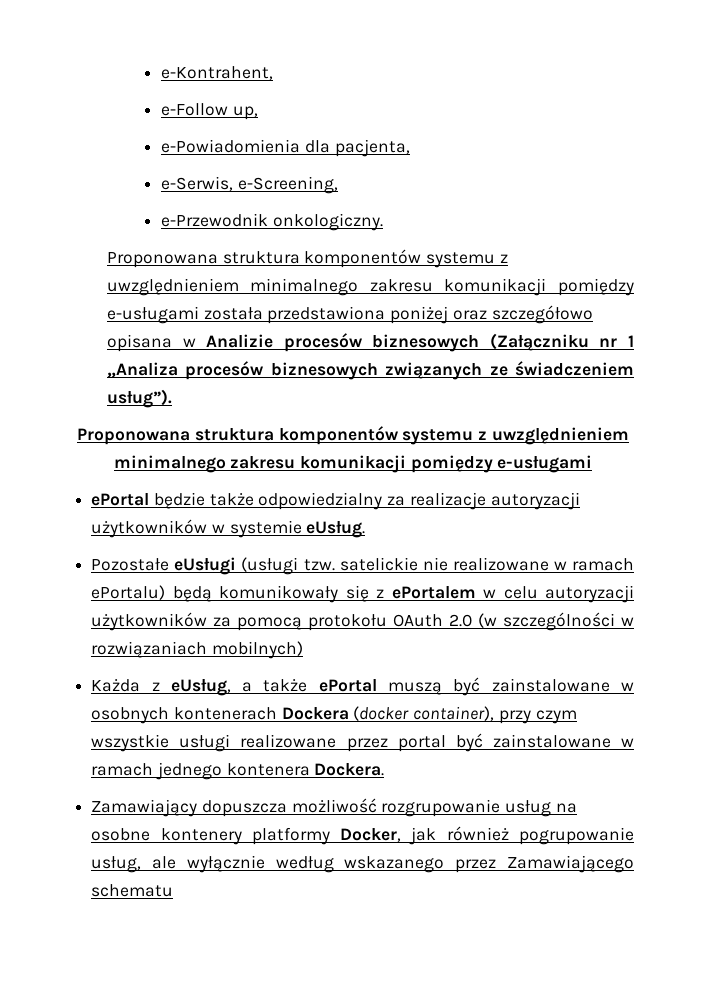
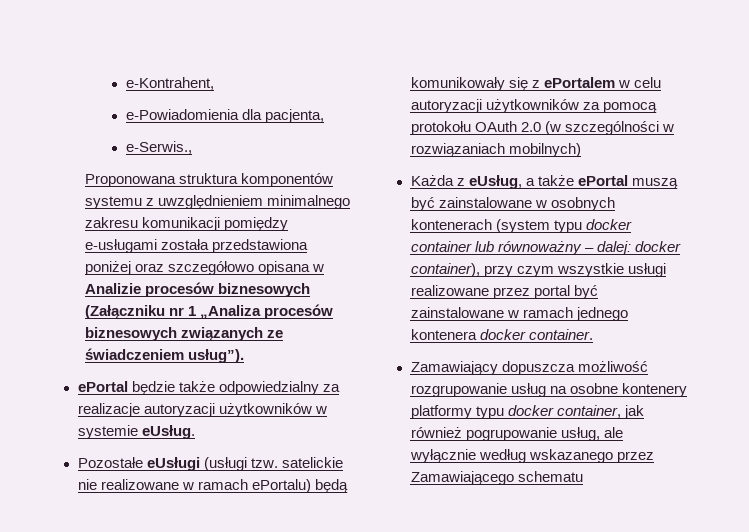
- e-Follow up,
- e-Serwis, e-Screening,
- e-Przewodnik onkologiczny.
+ e-Serwis.,
  Proponowana struktura komponentów systemu z uwzględnieniem minimalnego zakresu komunikacji pomiędzy e-usługami została przedstawiona poniżej oraz szczegółowo opisana w Analizie procesów biznesowych (Załączniku nr 1 „Analiza procesów biznesowych związanych ze świadczeniem usług”).
- Proponowana struktura komponentów systemu z uwzględnieniem minimalnego zakresu komunikacji pomiędzy e-usługami
- Każda z eUsług, a także ePortal muszą być zainstalowane w osobnych kontenerach Dockera (docker container), przy czym wszystkie usługi realizowane przez portal być zainstalowane w ramach jednego kontenera Dockera.
+ Każda z eUsług, a także ePortal muszą być zainstalowane w osobnych kontenerach (system typu docker container lub równoważny – dalej: docker container), przy czym wszystkie usługi realizowane przez portal być zainstalowane w ramach jednego kontenera docker container.
- Zamawiający dopuszcza możliwość rozgrupowanie usług na osobne kontenery platformy Docker, jak również pogrupowanie usług, ale wyłącznie według wskazanego przez Zamawiającego schematu
+ Zamawiający dopuszcza możliwość rozgrupowanie usług na osobne kontenery platformy typu docker container, jak również pogrupowanie usług, ale wyłącznie według wskazanego przez Zamawiającego schematu

